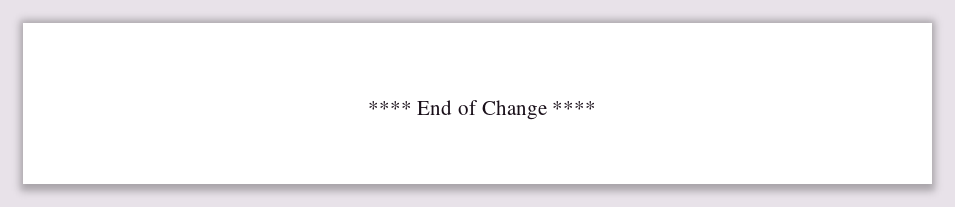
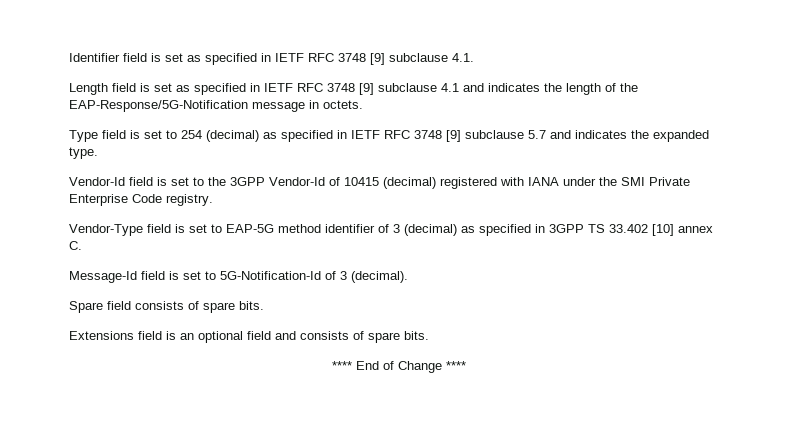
+ Identifier field is set as specified in IETF RFC 3748 [9] subclause 4.1.
+ Length field is set as specified in IETF RFC 3748 [9] subclause 4.1 and indicates the length of the EAP-Response/5G-Notification message in octets.
+ Type field is set to 254 (decimal) as specified in IETF RFC 3748 [9] subclause 5.7 and indicates the expanded type.
+ Vendor-Id field is set to the 3GPP Vendor-Id of 10415 (decimal) registered with IANA under the SMI Private Enterprise Code registry.
+ Vendor-Type field is set to EAP-5G method identifier of 3 (decimal) as specified in 3GPP TS 33.402 [10] annex C.
+ Message-Id field is set to 5G-Notification-Id of 3 (decimal).
+ Spare field consists of spare bits.
+ Extensions field is an optional field and consists of spare bits.

